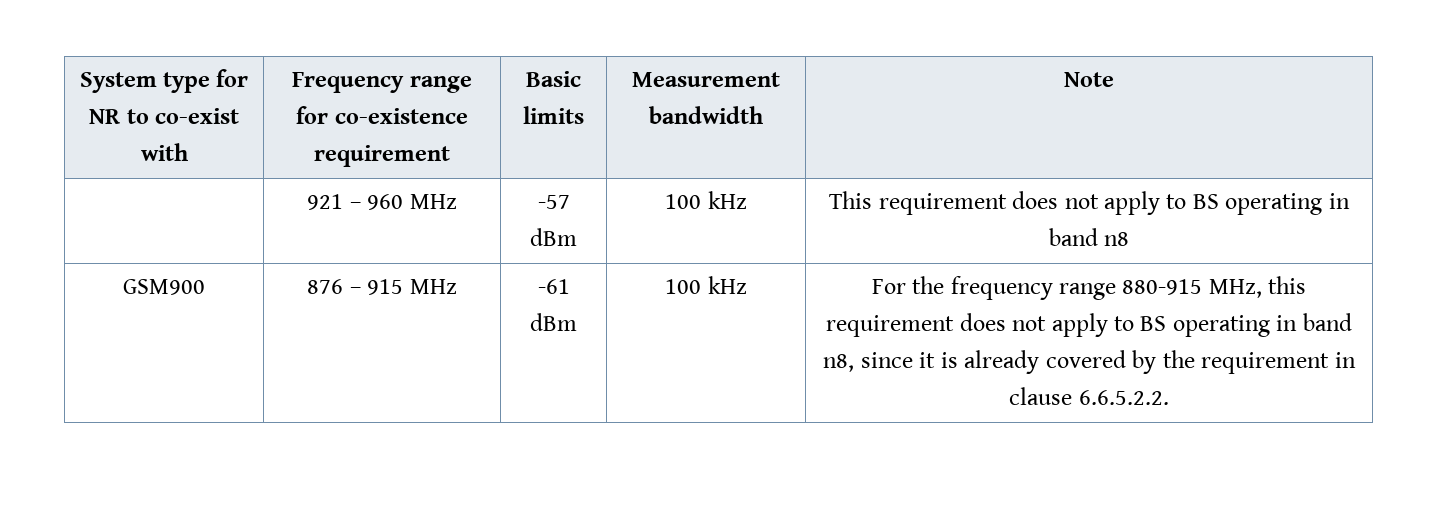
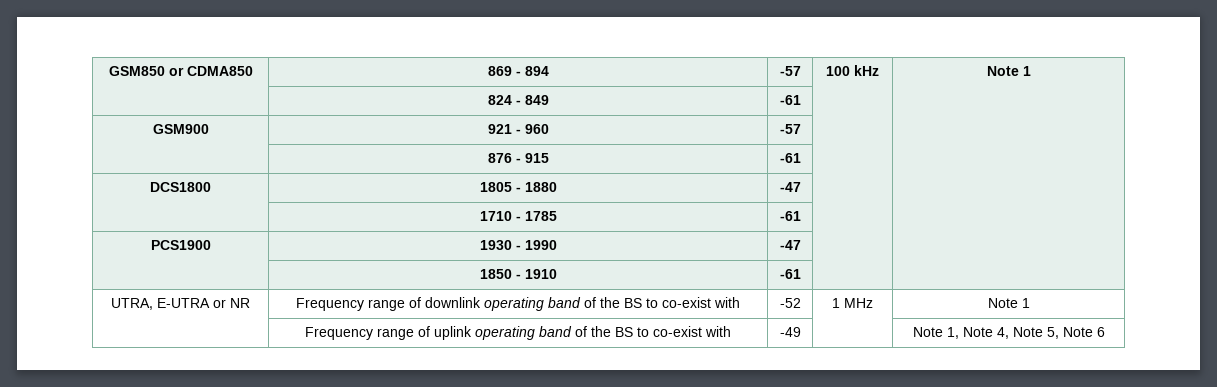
- System type for NR to co-exist with | Frequency range for co-existence requirement | Basic limits | Measurement bandwidth | Note
- | 921 – 960 MHz | -57 dBm | 100 kHz | This requirement does not apply to BS operating in band n8
- GSM900 | 876 – 915 MHz | -61 dBm | 100 kHz | For the frequency range 880-915 MHz, this requirement does not apply to BS operating in band n8, since it is already covered by the requirement in clause 6.6.5.2.2.
+ GSM850 or CDMA850 | 869 - 894 | -57 | 100 kHz | Note 1
+ | 824 - 849 | -61 | |
+ GSM900 | 921 - 960 | -57 | |
+ | 876 - 915 | -61 | |
+ DCS1800 | 1805 - 1880 | -47 | |
+ | 1710 - 1785 | -61 | |
+ PCS1900 | 1930 - 1990 | -47 | |
+ | 1850 - 1910 | -61 | |
+ UTRA, E-UTRA or NR | Frequency range of downlink operating band of the BS to co-exist with | -52 | 1 MHz | Note 1
+ | Frequency range of uplink operating band of the BS to co-exist with | -49 | | Note 1, Note 4, Note 5, Note 6

